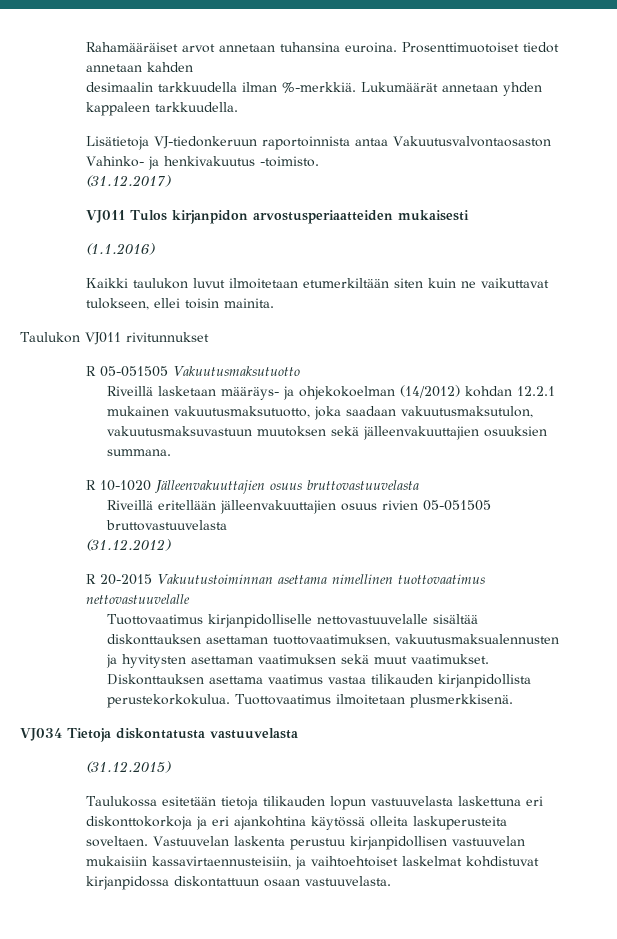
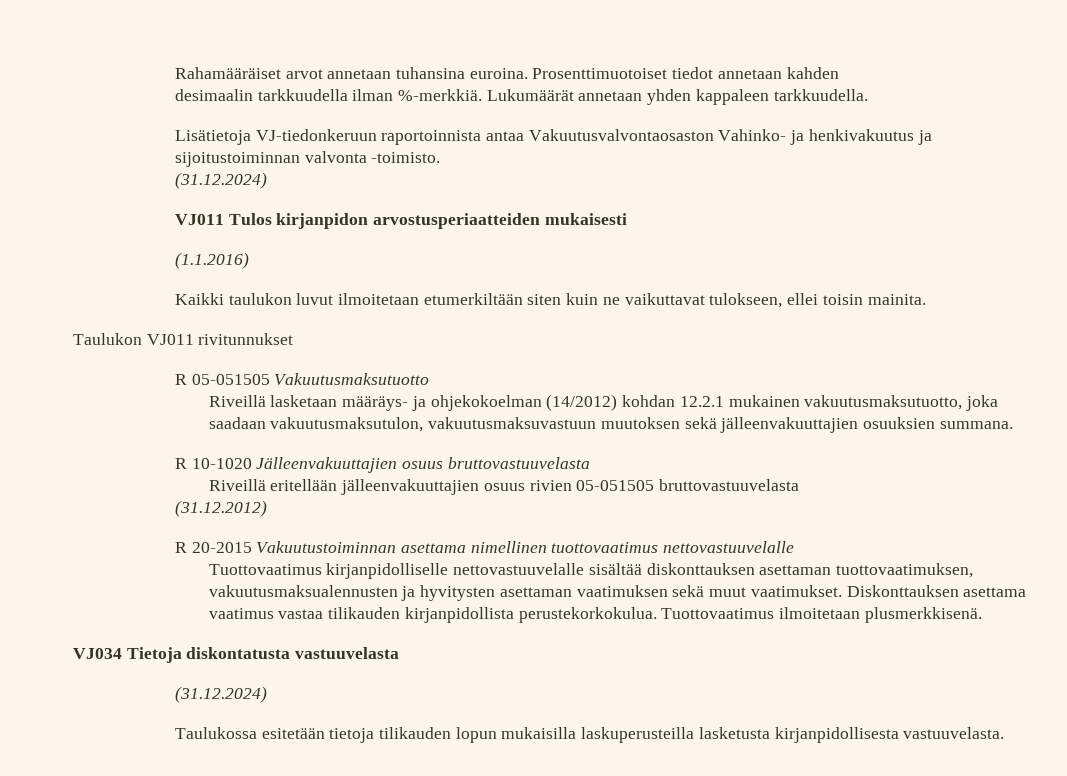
- Lisätietoja VJ-tiedonkeruun raportoinnista antaa Vakuutusvalvontaosaston Vahinko- ja henkivakuutus -toimisto.
- (31.12.2017)
+ Lisätietoja VJ-tiedonkeruun raportoinnista antaa Vakuutusvalvontaosaston Vahinko- ja henkivakuutus ja sijoitustoiminnan valvonta -toimisto.
+ (31.12.2024)
  VJ034 Tietoja diskontatusta vastuuvelasta
- (31.12.2015)
+ (31.12.2024)
- Taulukossa esitetään tietoja tilikauden lopun vastuuvelasta laskettuna eri diskonttokorkoja ja eri ajankohtina käytössä olleita laskuperusteita soveltaen. Vastuuvelan laskenta perustuu kirjanpidollisen vastuuvelan mukaisiin kassavirtaennusteisiin, ja vaihtoehtoiset laskelmat kohdistuvat kirjanpidossa diskontattuun osaan vastuuvelasta.
+ Taulukossa esitetään tietoja tilikauden lopun mukaisilla laskuperusteilla lasketusta kirjanpidollisesta vastuuvelasta.

